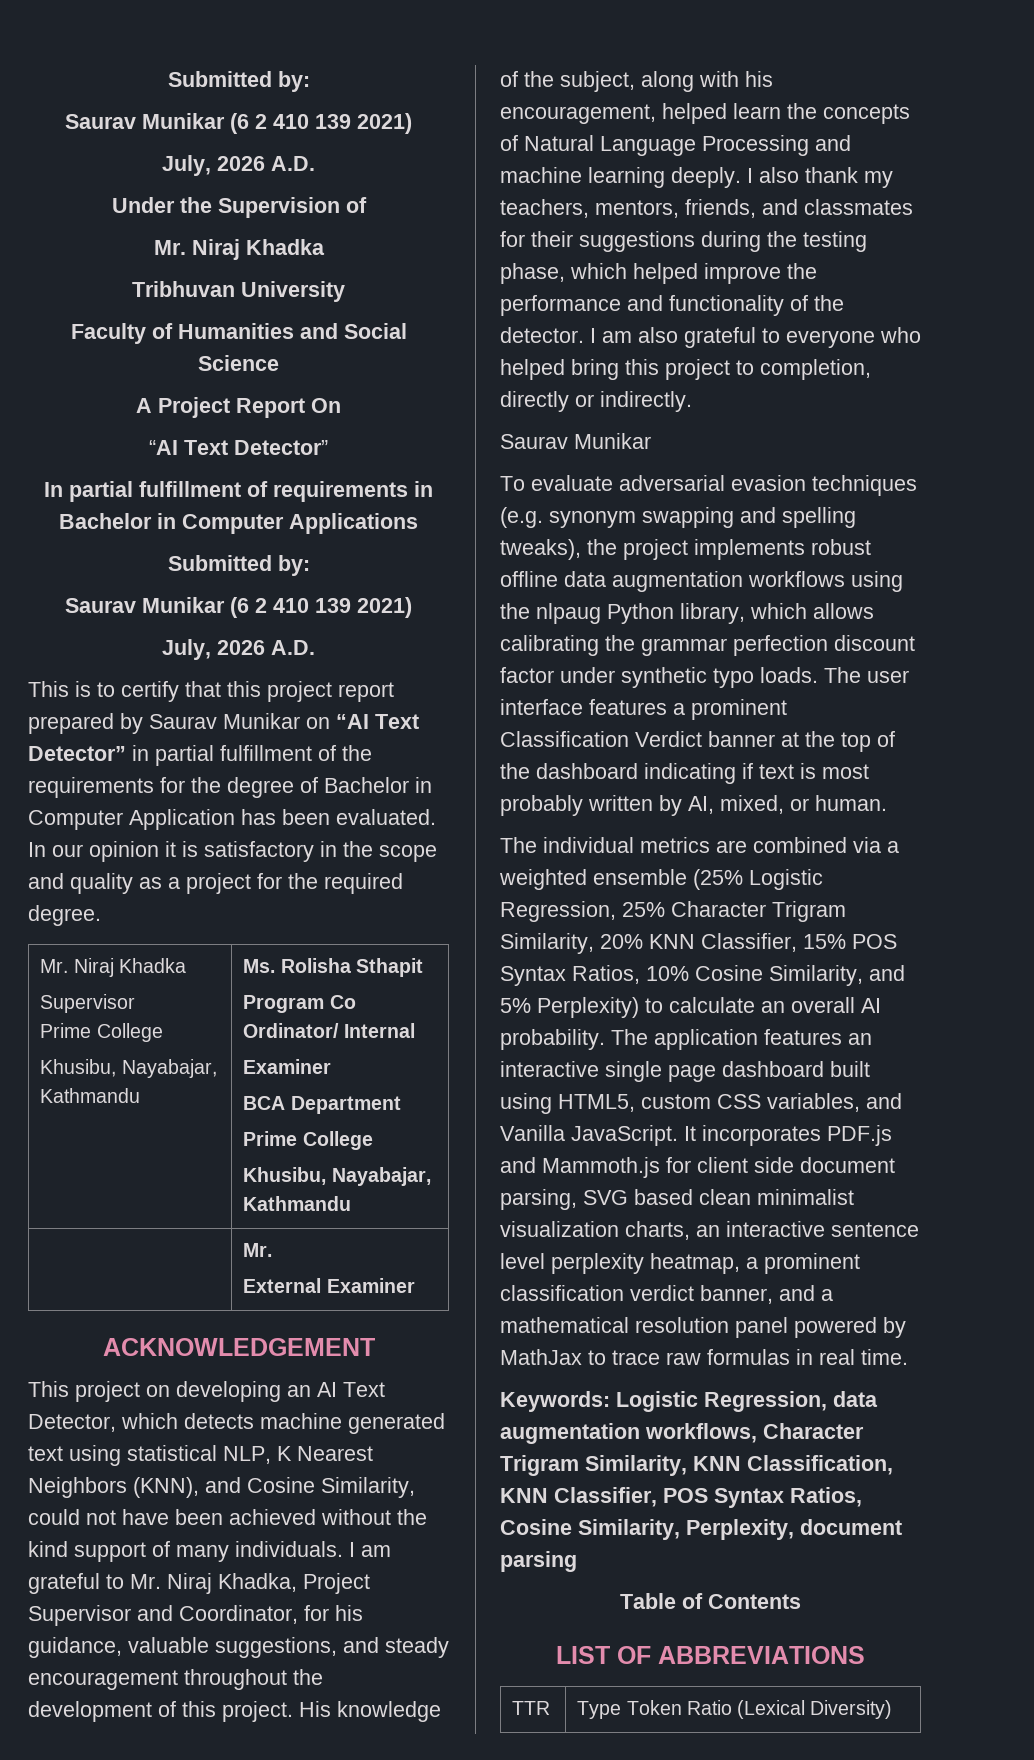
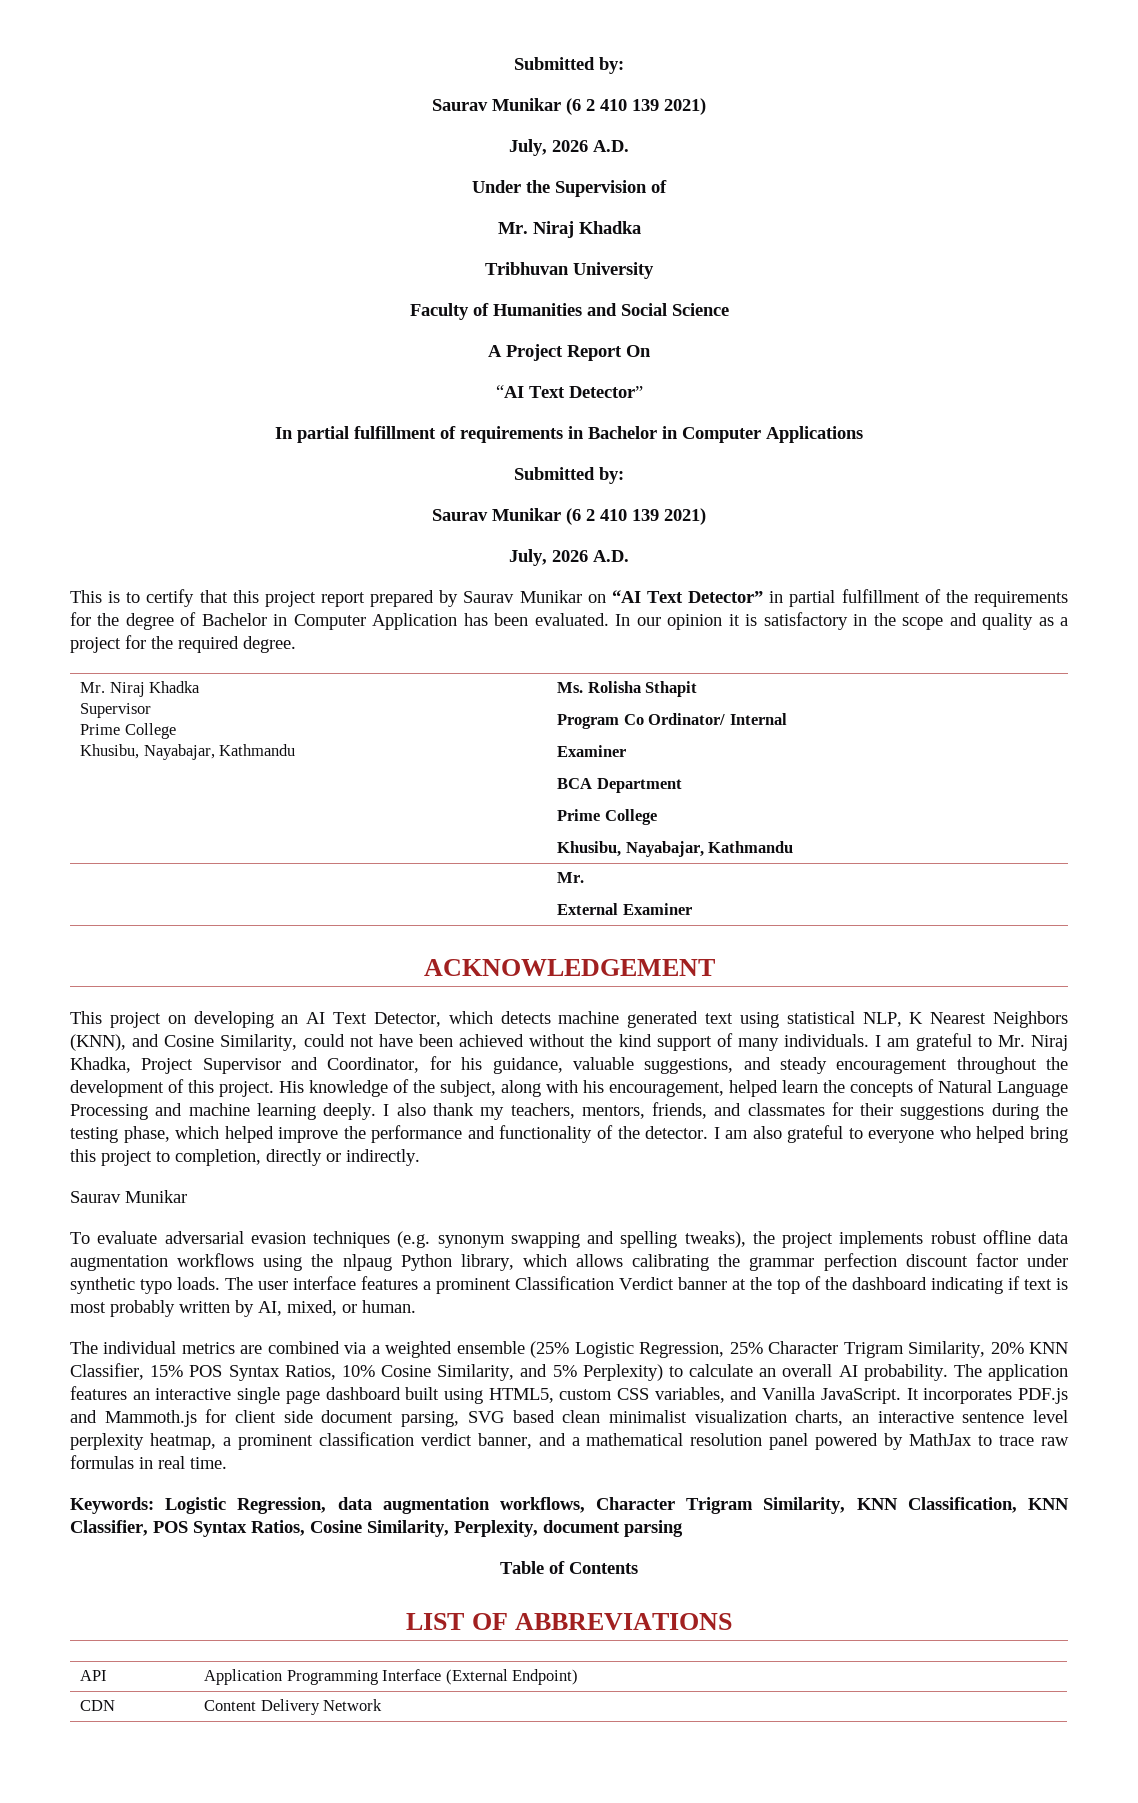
- TTR | Type Token Ratio (Lexical Diversity)
+ API | Application Programming Interface (External Endpoint)
+ CDN | Content Delivery Network

